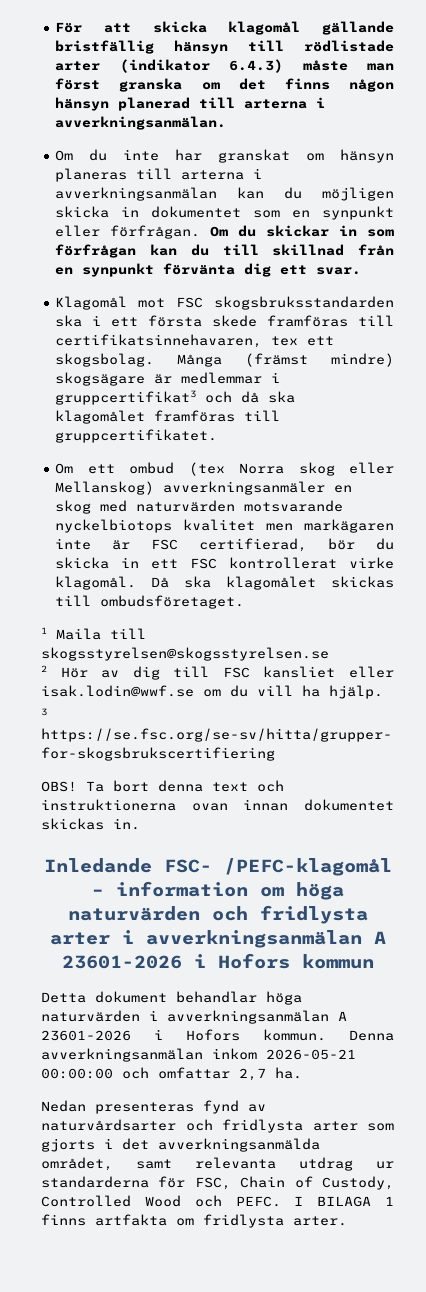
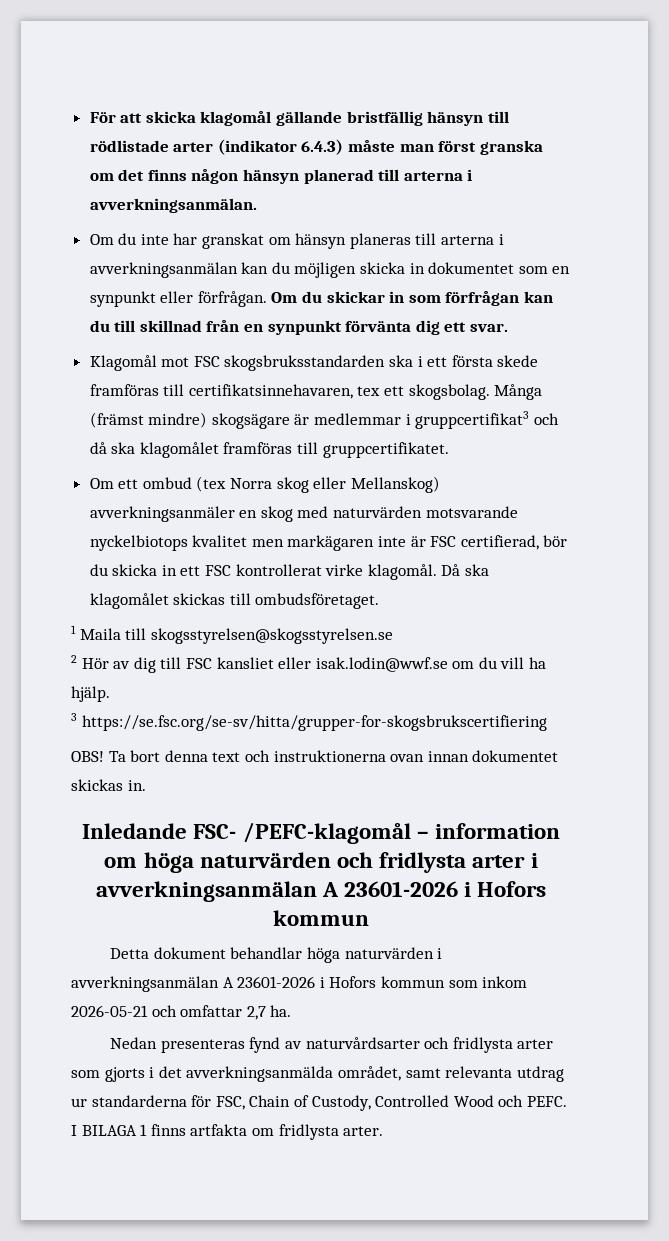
- Detta dokument behandlar höga naturvärden i avverkningsanmälan A 23601-2026 i Hofors kommun. Denna avverkningsanmälan inkom 2026-05-21 00:00:00 och omfattar 2,7 ha.
+ Detta dokument behandlar höga naturvärden i avverkningsanmälan A 23601-2026 i Hofors kommun som inkom 2026-05-21 och omfattar 2,7 ha.

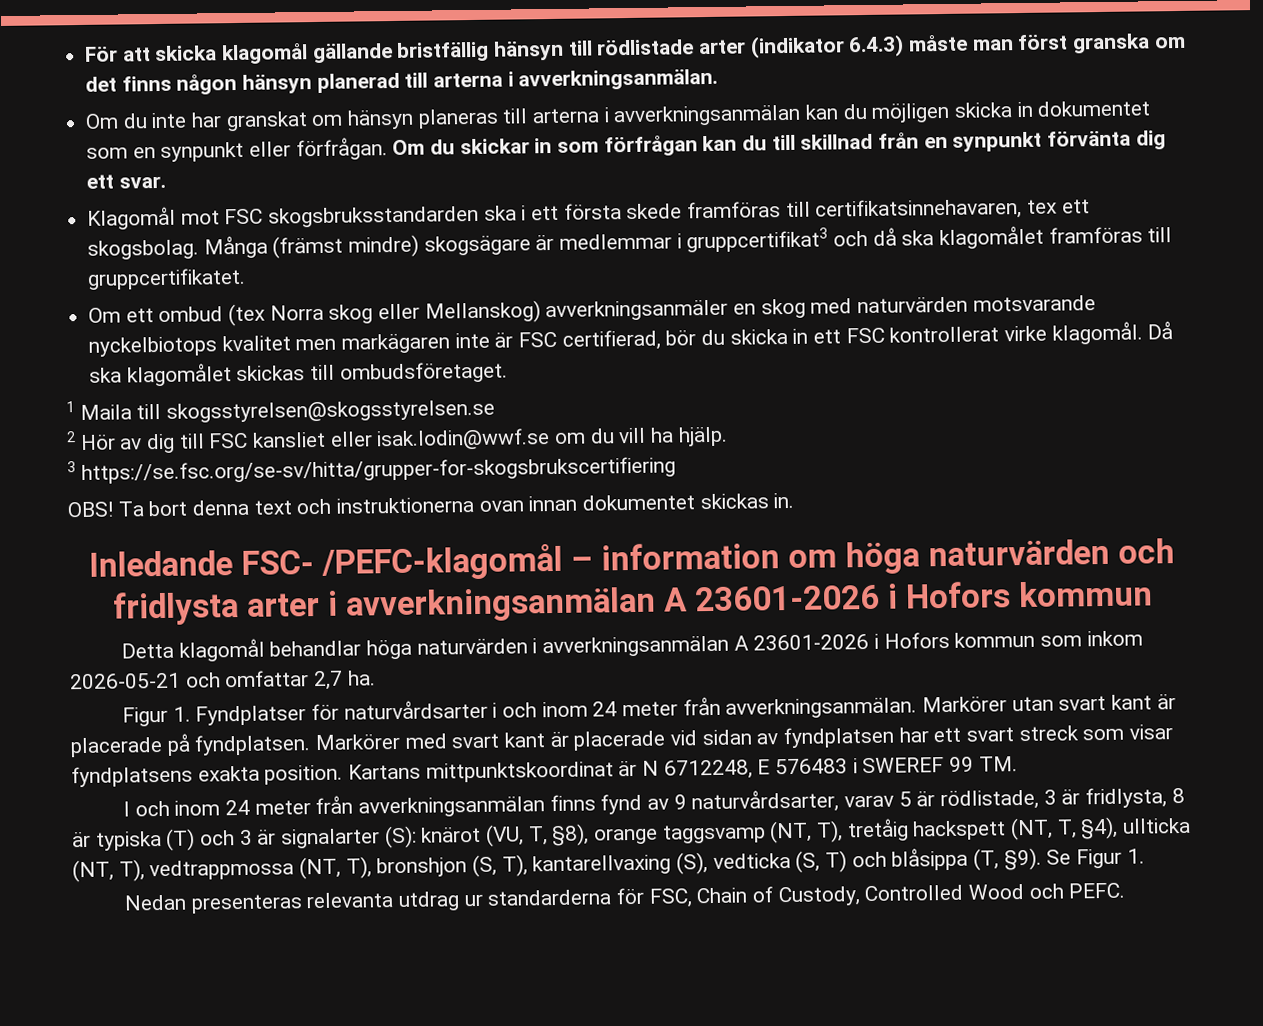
- Detta dokument behandlar höga naturvärden i avverkningsanmälan A 23601-2026 i Hofors kommun som inkom 2026-05-21 och omfattar 2,7 ha.
+ Detta klagomål behandlar höga naturvärden i avverkningsanmälan A 23601-2026 i Hofors kommun som inkom 2026-05-21 och omfattar 2,7 ha.
- Nedan presenteras fynd av naturvårdsarter och fridlysta arter som gjorts i det avverkningsanmälda området, samt relevanta utdrag ur standarderna för FSC, Chain of Custody, Controlled Wood och PEFC. I BILAGA 1 finns artfakta om fridlysta arter.
+ Figur 1. Fyndplatser för naturvårdsarter i och inom 24 meter från avverkningsanmälan. Markörer utan svart kant är placerade på fyndplatsen. Markörer med svart kant är placerade vid sidan av fyndplatsen har ett svart streck som visar fyndplatsens exakta position. Kartans mittpunktskoordinat är N 6712248, E 576483 i SWEREF 99 TM.
+ I och inom 24 meter från avverkningsanmälan finns fynd av 9 naturvårdsarter, varav 5 är rödlistade, 3 är fridlysta, 8 är typiska (T) och 3 är signalarter (S): knärot (VU, T, §8), orange taggsvamp (NT, T), tretåig hackspett (NT, T, §4), ullticka (NT, T), vedtrappmossa (NT, T), bronshjon (S, T), kantarellvaxing (S), vedticka (S, T) och blåsippa (T, §9). Se Figur 1.
+ Nedan presenteras relevanta utdrag ur standarderna för FSC, Chain of Custody, Controlled Wood och PEFC.

